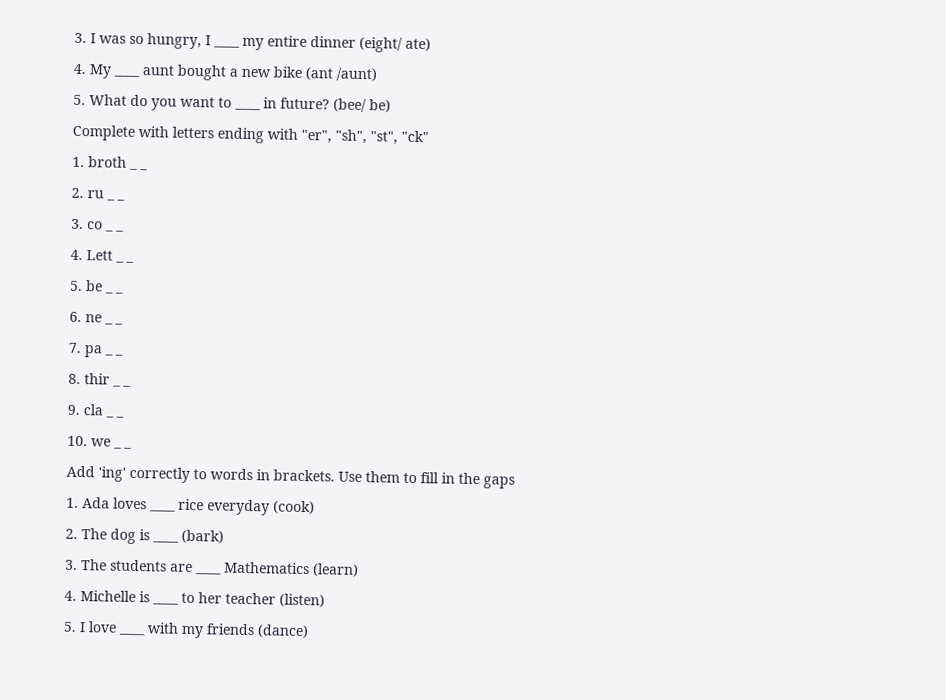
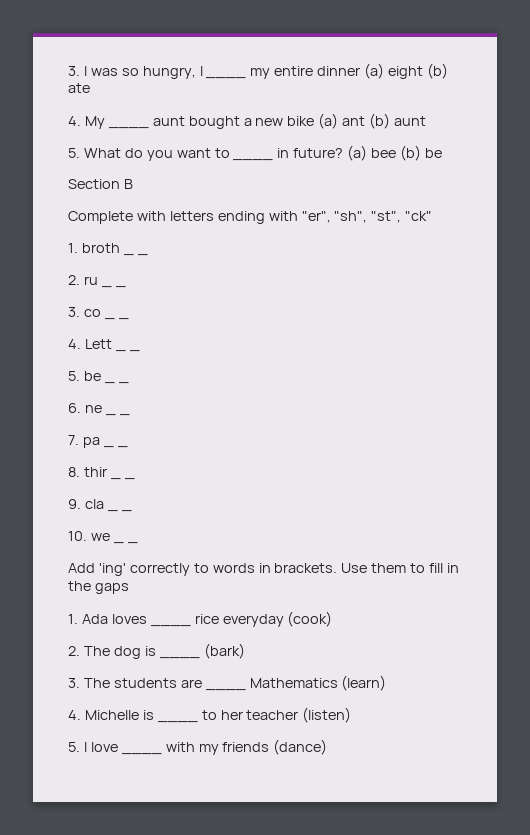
- 3. I was so hungry, I ____ my entire dinner (eight/ ate)
+ 3. I was so hungry, I ____ my entire dinner (a) eight (b) ate
- 4. My ____ aunt bought a new bike (ant /aunt)
+ 4. My ____ aunt bought a new bike (a) ant (b) aunt
- (bee/ be)
+ (a) bee (b) be
+ Section B

